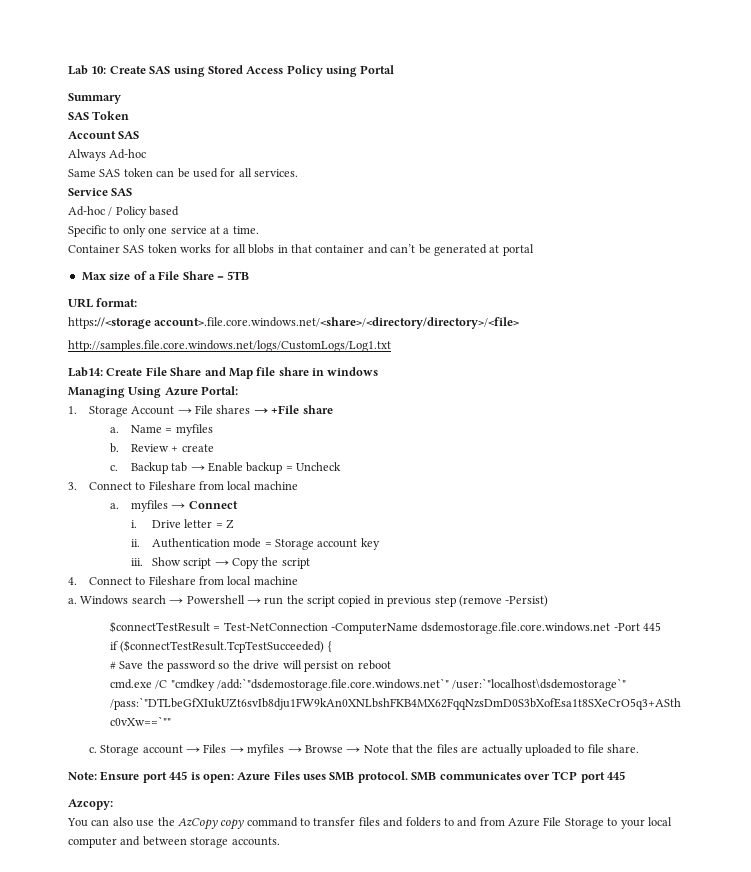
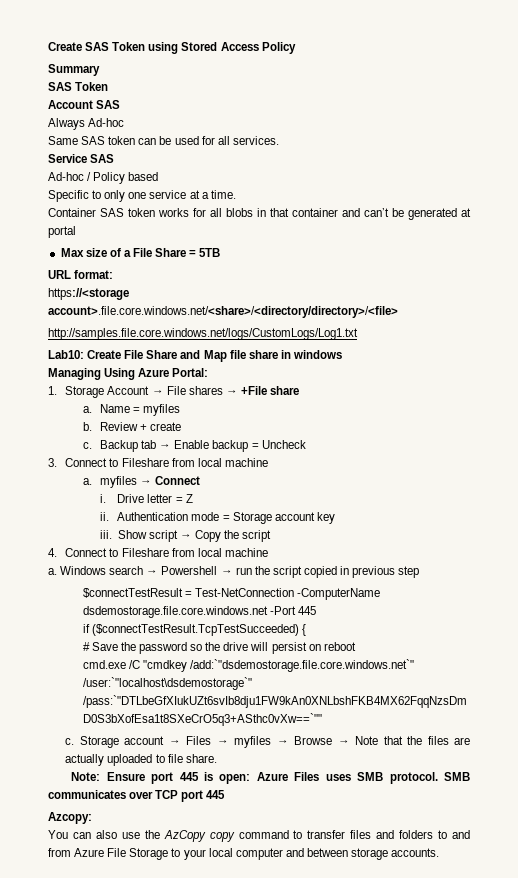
- Lab 10: Create SAS using Stored Access Policy using Portal
+ Create SAS Token using Stored Access Policy
- Lab14: Create File Share and Map file share in windows
+ Lab10: Create File Share and Map file share in windows
- Windows search → Powershell → run the script copied in previous step (remove -Persist)
+ Windows search → Powershell → run the script copied in previous step

